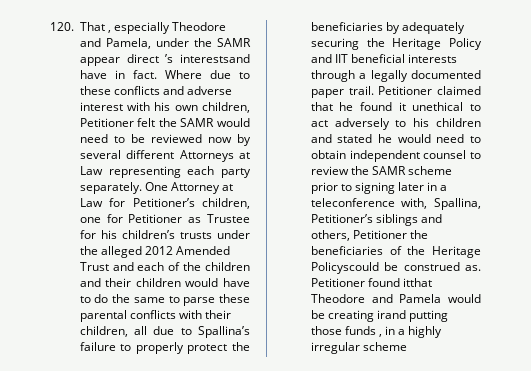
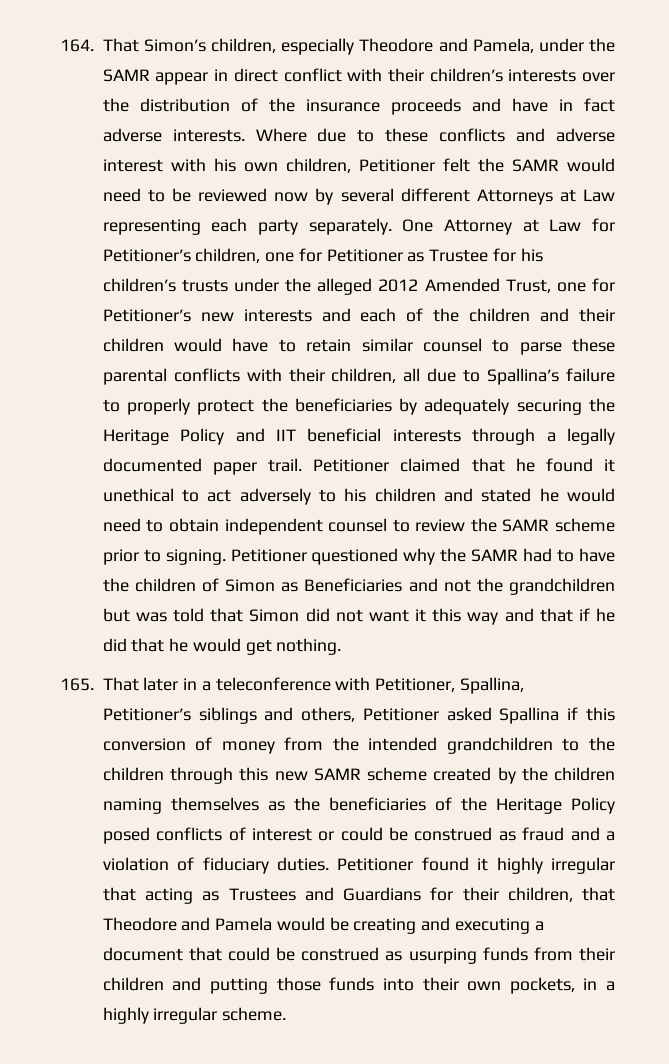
- 120. That , especially Theodore and Pamela, under the SAMR appear direct ’s interestsand have in fact.
+ 164. That Simon’s children, especially Theodore and Pamela, under the SAMR appear in direct conflict with their children’s interests over the distribution of the insurance proceeds and have in fact adverse interests.
- One Attorney at Law for Petitioner’s children, one for Petitioner as Trustee for his children’s trusts under the alleged 2012 Amended Trust and each of the children and their children would have to do the same to parse these parental conflicts with their children, all due to Spallina’s failure to properly protect the beneficiaries by adequately securing the Heritage Policy and IIT beneficial interests through a legally documented paper trail.
+ One Attorney at Law for Petitioner’s children, one for Petitioner as Trustee for his children’s trusts under the alleged 2012 Amended Trust, one for Petitioner’s new interests and each of the children and their children would have to retain similar counsel to parse these parental conflicts with their children, all due to Spallina’s failure to properly protect the beneficiaries by adequately securing the Heritage Policy and IIT beneficial interests through a legally documented paper trail.
- Petitioner claimed that he found it unethical to act adversely to his children and stated he would need to obtain independent counsel to review the SAMR scheme prior to signing later in a teleconference with, Spallina, Petitioner’s siblings and others, Petitioner the beneficiaries of the Heritage Policyscould be construed as. Petitioner found itthat Theodore and Pamela would be creating irand putting those funds , in a highly irregular scheme
+ Petitioner claimed that he found it unethical to act adversely to his children and stated he would need to obtain independent counsel to review the SAMR scheme prior to signing. Petitioner questioned why the SAMR had to have the children of Simon as Beneficiaries and not the grandchildren but was told that Simon did not want it this way and that if he did that he would get nothing.
+ 165. That later in a teleconference with Petitioner, Spallina, Petitioner’s siblings and others, Petitioner asked Spallina if this conversion of money from the intended grandchildren to the children through this new SAMR scheme created by the children naming themselves as the beneficiaries of the Heritage Policy posed conflicts of interest or could be construed as fraud and a violation of fiduciary duties. Petitioner found it highly irregular that acting as Trustees and Guardians for their children, that Theodore and Pamela would be creating and executing a document that could be construed as usurping funds from their children and putting those funds into their own pockets, in a highly irregular scheme.

